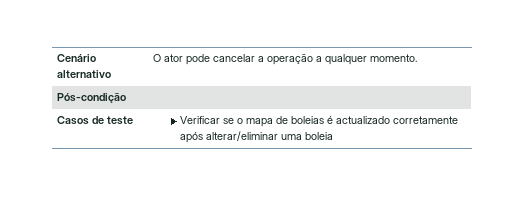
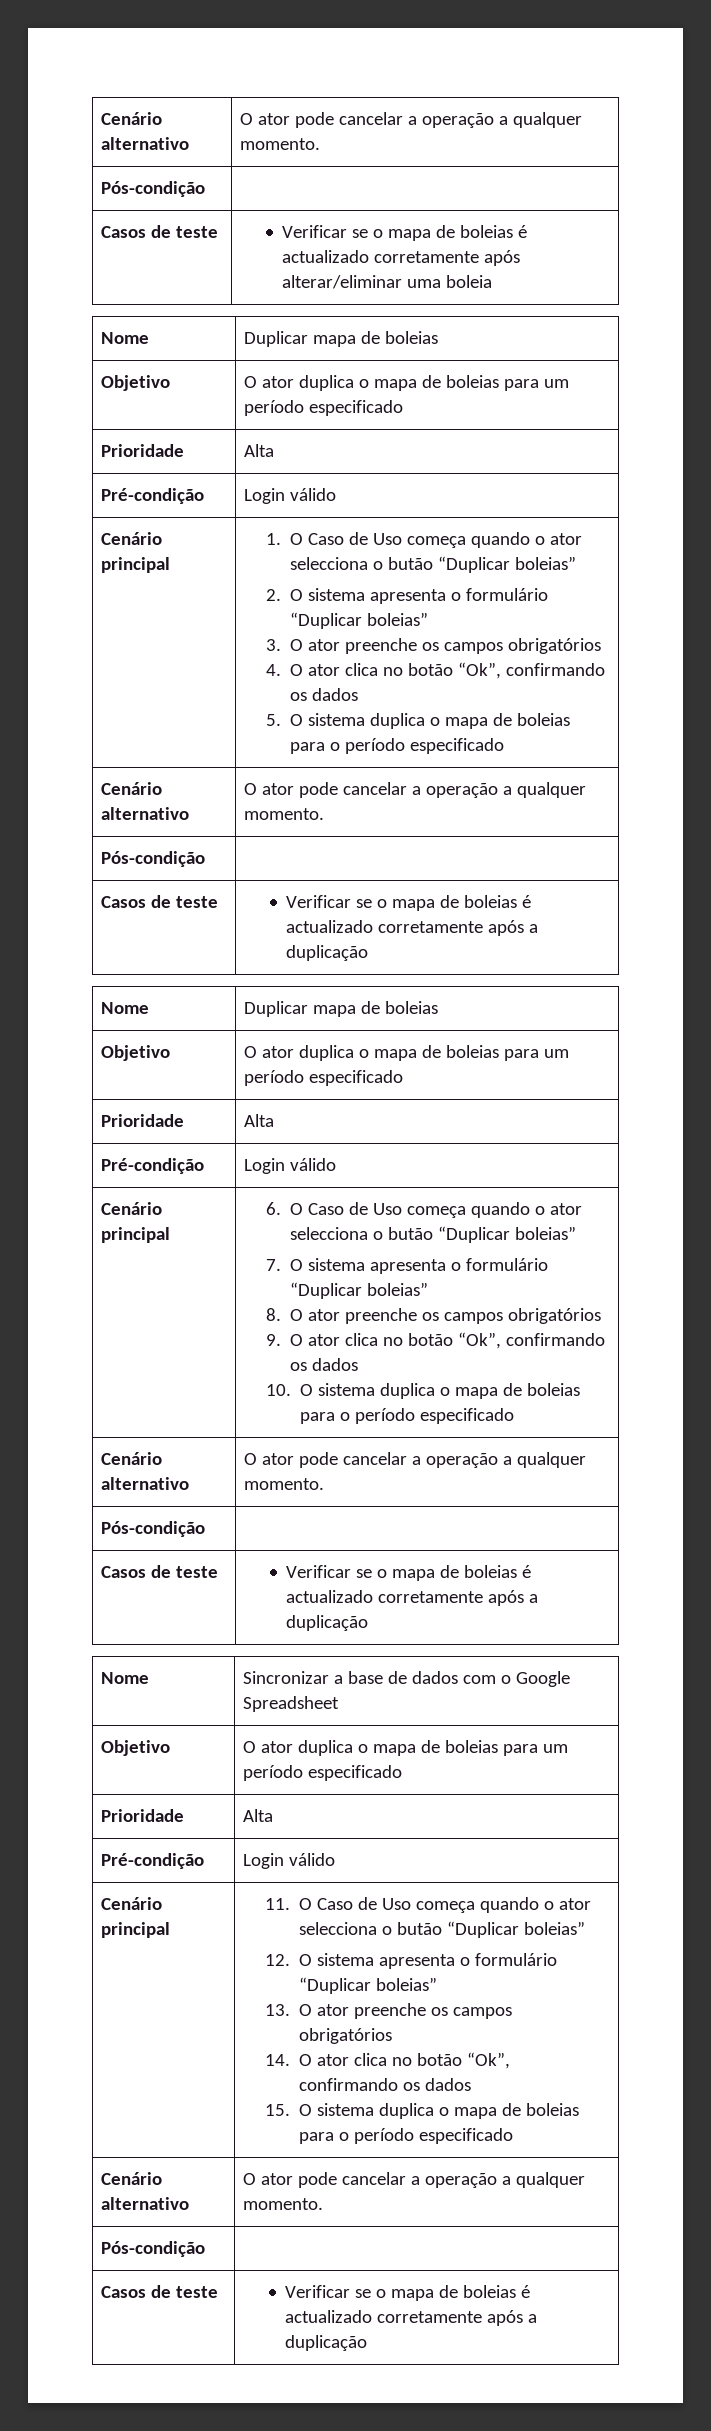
  Casos de teste | Verificar se o mapa de boleias é actualizado corretamente após alterar/eliminar uma boleia
+ Nome | Duplicar mapa de boleias
+ Objetivo | O ator duplica o mapa de boleias para um período especificado
+ Prioridade | Alta
+ Pré-condição | Login válido
+ Cenário principal | 1. O Caso de Uso começa quando o ator selecciona o butão “Duplicar boleias”
+ 2. O sistema apresenta o formulário “Duplicar boleias”
+ 3. O ator preenche os campos obrigatórios
+ 4. O ator clica no botão “Ok”, confirmando os dados
+ 5. O sistema duplica o mapa de boleias para o período especificado
+ Cenário alternativo | O ator pode cancelar a operação a qualquer momento.
+ Pós-condição |
+ Casos de teste | Verificar se o mapa de boleias é actualizado corretamente após a duplicação
+ Nome | Duplicar mapa de boleias
+ Objetivo | O ator duplica o mapa de boleias para um período especificado
+ Prioridade | Alta
+ Pré-condição | Login válido
+ Cenário principal | 6. O Caso de Uso começa quando o ator selecciona o butão “Duplicar boleias”
+ 7. O sistema apresenta o formulário “Duplicar boleias”
+ 8. O ator preenche os campos obrigatórios
+ 9. O ator clica no botão “Ok”, confirmando os dados
+ 10. O sistema duplica o mapa de boleias para o período especificado
+ Cenário alternativo | O ator pode cancelar a operação a qualquer momento.
+ Pós-condição |
+ Casos de teste | Verificar se o mapa de boleias é actualizado corretamente após a duplicação
+ Nome | Sincronizar a base de dados com o Google Spreadsheet
+ Objetivo | O ator duplica o mapa de boleias para um período especificado
+ Prioridade | Alta
+ Pré-condição | Login válido
+ Cenário principal | 11. O Caso de Uso começa quando o ator selecciona o butão “Duplicar boleias”
+ 12. O sistema apresenta o formulário “Duplicar boleias”
+ 13. O ator preenche os campos obrigatórios
+ 14. O ator clica no botão “Ok”, confirmando os dados
+ 15. O sistema duplica o mapa de boleias para o período especificado
+ Cenário alternativo | O ator pode cancelar a operação a qualquer momento.
+ Pós-condição |
+ Casos de teste | Verificar se o mapa de boleias é actualizado corretamente após a duplicação

